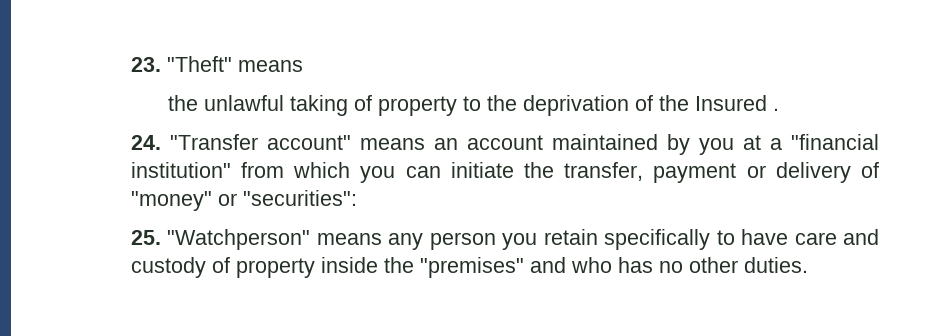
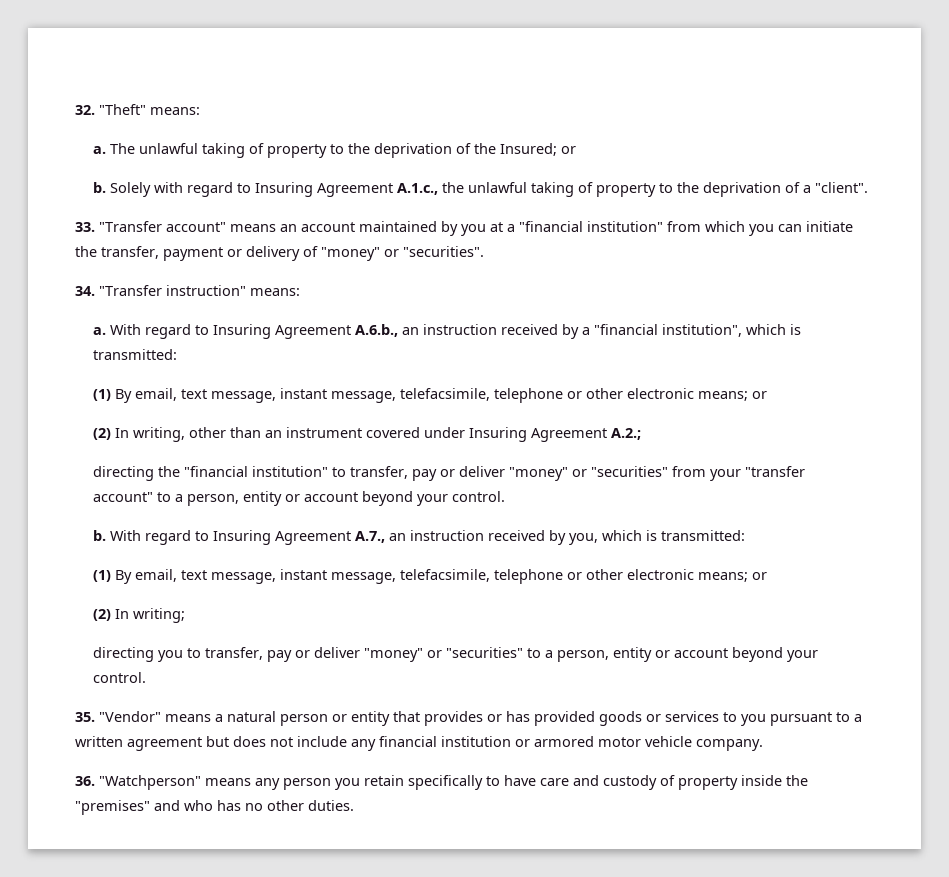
- 23. "Theft" means
- the unlawful taking of property to the deprivation of the Insured .
- 24. "Transfer account" means an account maintained by you at a "financial institution" from which you can initiate the transfer, payment or delivery of "money" or "securities":
- 25. "Watchperson" means any person you retain specifically to have care and custody of property inside the "premises" and who has no other duties.
+ 32. "Theft" means:
+ a. The unlawful taking of property to the deprivation of the Insured; or
+ b. Solely with regard to Insuring Agreement A.1.c., the unlawful taking of property to the deprivation of a "client".
+ 33. "Transfer account" means an account maintained by you at a "financial institution" from which you can initiate the transfer, payment or delivery of "money" or "securities".
+ 34. "Transfer instruction" means:
+ a. With regard to Insuring Agreement A.6.b., an instruction received by a "financial institution", which is transmitted:
+ (1) By email, text message, instant message, telefacsimile, telephone or other electronic means; or
+ (2) In writing, other than an instrument covered under Insuring Agreement A.2.;
+ directing the "financial institution" to transfer, pay or deliver "money" or "securities" from your "transfer account" to a person, entity or account beyond your control.
+ b. With regard to Insuring Agreement A.7., an instruction received by you, which is transmitted:
+ (1) By email, text message, instant message, telefacsimile, telephone or other electronic means; or
+ (2) In writing;
+ directing you to transfer, pay or deliver "money" or "securities" to a person, entity or account beyond your control.
+ 35. "Vendor" means a natural person or entity that provides or has provided goods or services to you pursuant to a written agreement but does not include any financial institution or armored motor vehicle company.
+ 36. "Watchperson" means any person you retain specifically to have care and custody of property inside the "premises" and who has no other duties.

